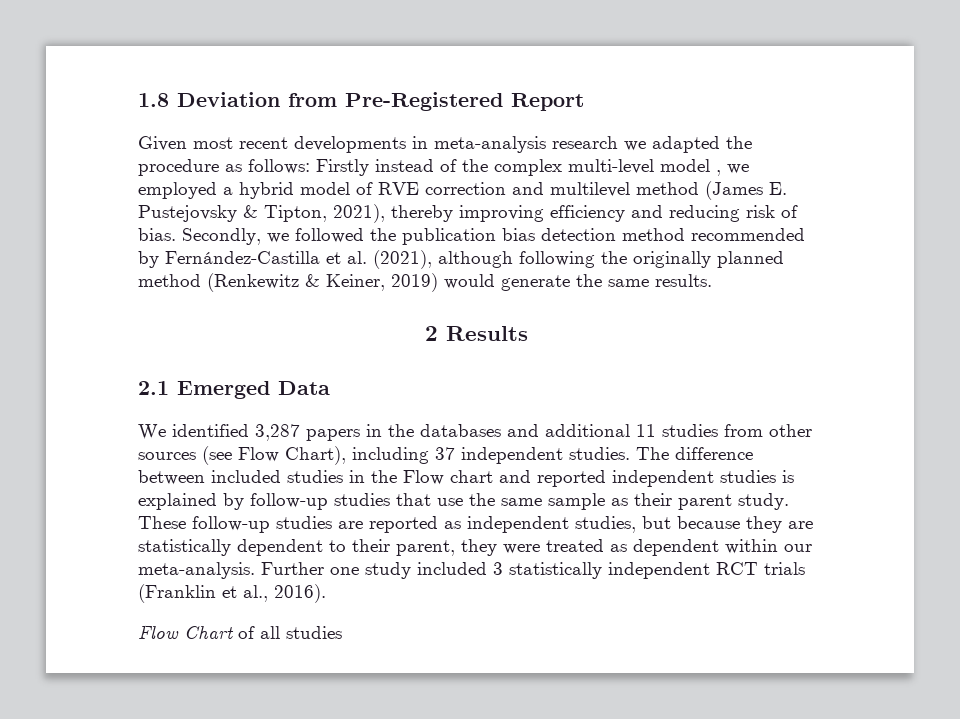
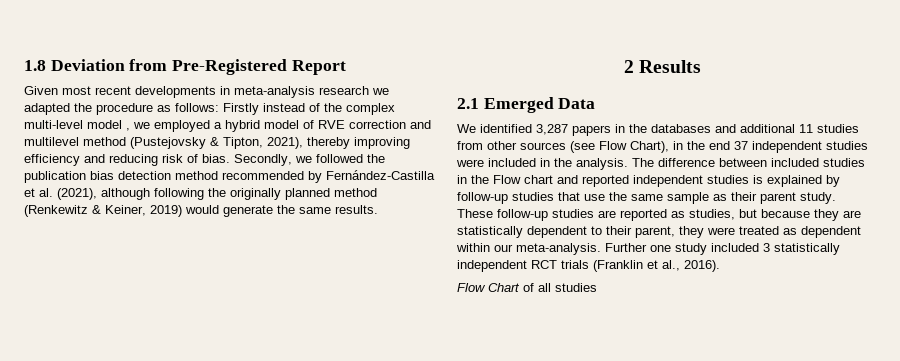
- Given most recent developments in meta-analysis research we adapted the procedure as follows: Firstly instead of the complex multi-level model , we employed a hybrid model of RVE correction and multilevel method (James E. Pustejovsky & Tipton, 2021), thereby improving efficiency and reducing risk of bias.
+ Given most recent developments in meta-analysis research we adapted the procedure as follows: Firstly instead of the complex multi-level model , we employed a hybrid model of RVE correction and multilevel method (Pustejovsky & Tipton, 2021), thereby improving efficiency and reducing risk of bias.
- We identified 3,287 papers in the databases and additional 11 studies from other sources (see Flow Chart), including 37 independent studies.
+ We identified 3,287 papers in the databases and additional 11 studies from other sources (see Flow Chart), in the end 37 independent studies were included in the analysis.
- These follow-up studies are reported as independent studies, but because they are statistically dependent to their parent, they were treated as dependent within our meta-analysis.
+ These follow-up studies are reported as studies, but because they are statistically dependent to their parent, they were treated as dependent within our meta-analysis.

